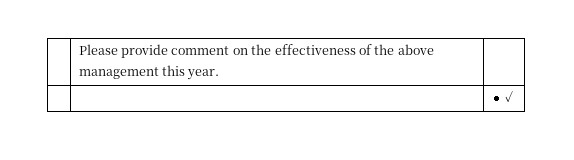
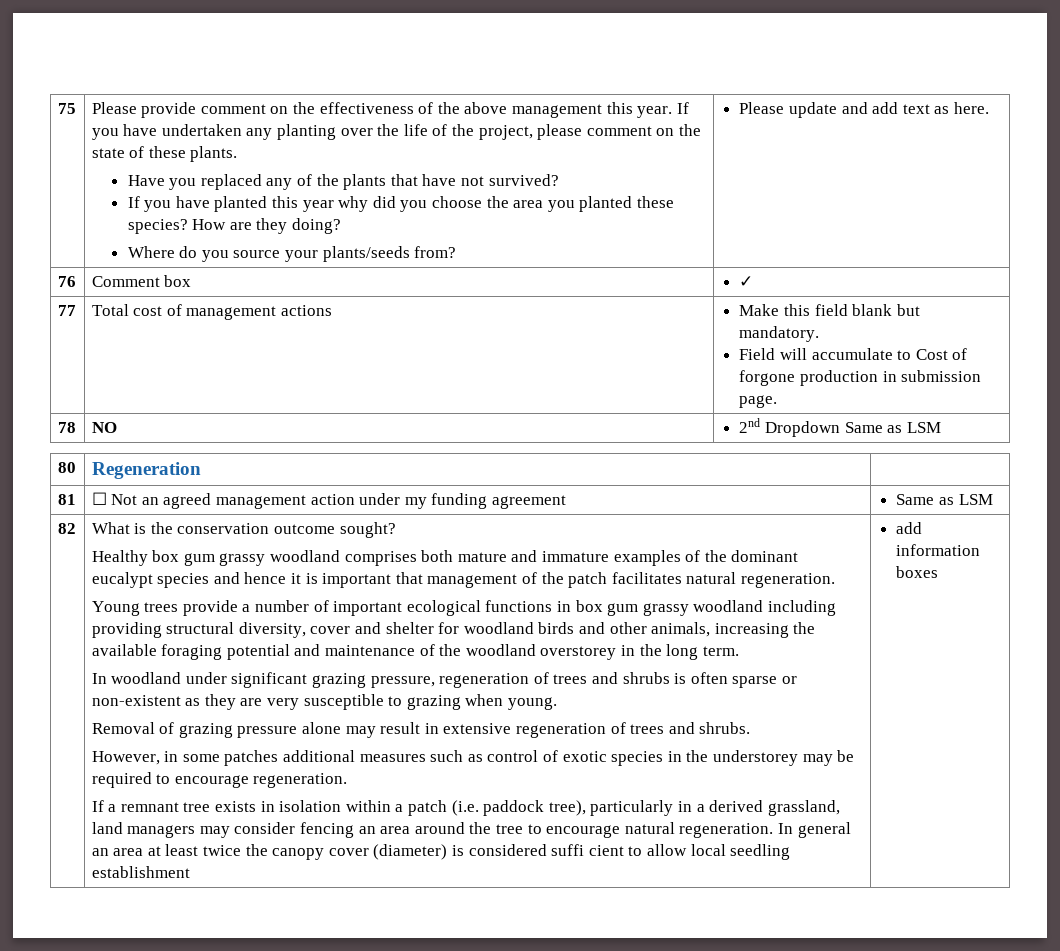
+ 75
- Please provide comment on the effectiveness of the above management this year. |
- | | ✓
+ Please provide comment on the effectiveness of the above management this year. If you have undertaken any planting over the life of the project, please comment on the state of these plants.
+ Have you replaced any of the plants that have not survived?
+ If you have planted this year why did you choose the area you planted these species? How are they doing?
+ Where do you source your plants/seeds from? | Please update and add text as here.
+ 76 | Comment box | ✓
+ 77 | Total cost of management actions | Make this field blank but mandatory.
+ Field will accumulate to Cost of forgone production in submission page.
+ 78 | NO | 2nd Dropdown Same as LSM
+ 80 | Regeneration |
+ 81 | ☐ Not an agreed management action under my funding agreement | Same as LSM
+ 82 | What is the conservation outcome sought?
+ Healthy box gum grassy woodland comprises both mature and immature examples of the dominant eucalypt species and hence it is important that management of the patch facilitates natural regeneration.
+ Young trees provide a number of important ecological functions in box gum grassy woodland including providing structural diversity, cover and shelter for woodland birds and other animals, increasing the available foraging potential and maintenance of the woodland overstorey in the long term.
+ In woodland under significant grazing pressure, regeneration of trees and shrubs is often sparse or non-existent as they are very susceptible to grazing when young.
+ Removal of grazing pressure alone may result in extensive regeneration of trees and shrubs.
+ However, in some patches additional measures such as control of exotic species in the understorey may be required to encourage regeneration.
+ If a remnant tree exists in isolation within a patch (i.e. paddock tree), particularly in a derived grassland, land managers may consider fencing an area around the tree to encourage natural regeneration. In general an area at least twice the canopy cover (diameter) is considered suffi cient to allow local seedling establishment | add information boxes

